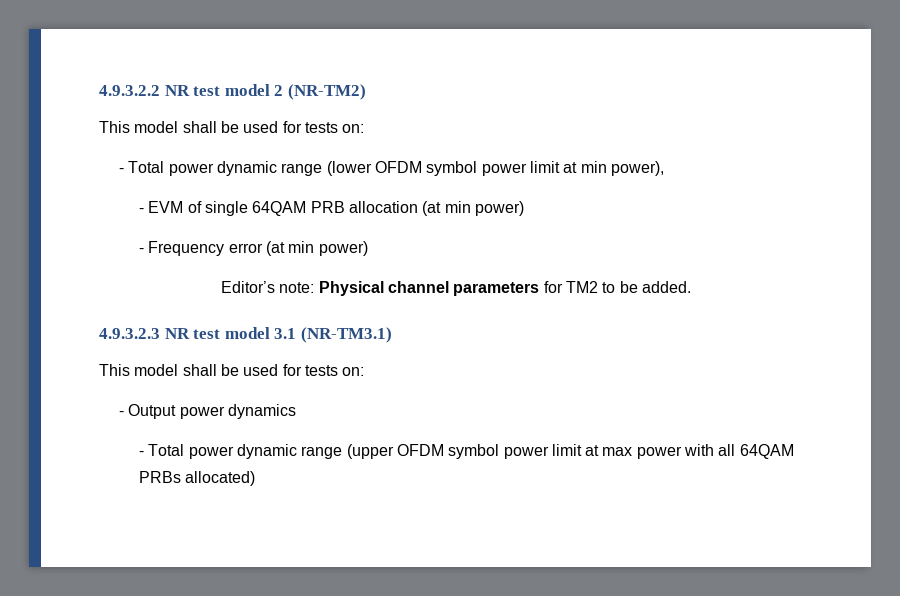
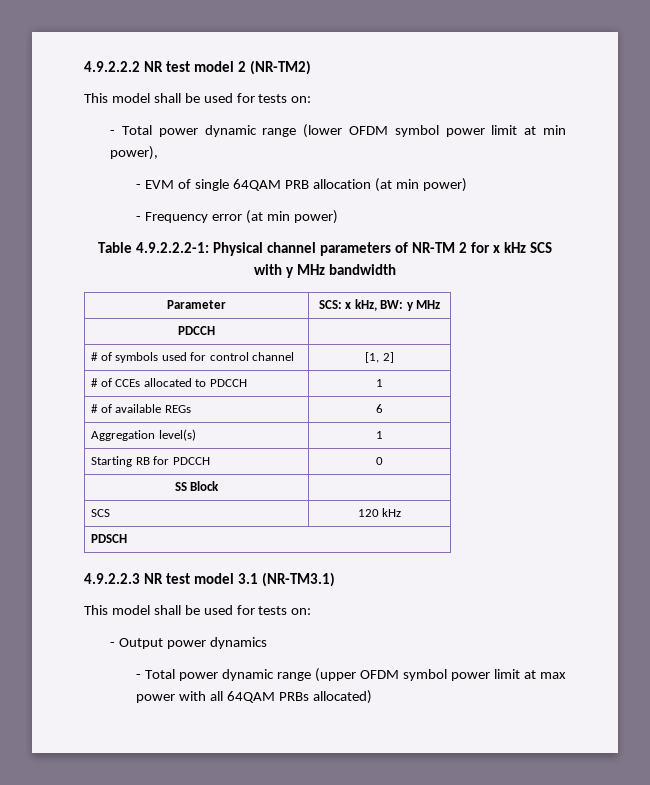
- 4.9.3.2.2 NR test model 2 (NR-TM2)
+ 4.9.2.2.2 NR test model 2 (NR-TM2)
- Editor’s note: Physical channel parameters for TM2 to be added.
- 4.9.3.2.3 NR test model 3.1 (NR-TM3.1)
+ Table 4.9.2.2.2-1: Physical channel parameters of NR-TM 2 for x kHz SCS with y MHz bandwidth
+ Parameter | SCS: x kHz, BW: y MHz
+ PDCCH |
+ # of symbols used for control channel | [1, 2]
+ # of CCEs allocated to PDCCH | 1
+ # of available REGs | 6
+ Aggregation level(s) | 1
+ Starting RB for PDCCH | 0
+ SS Block |
+ SCS | 120 kHz
+ PDSCH
+ 4.9.2.2.3 NR test model 3.1 (NR-TM3.1)

